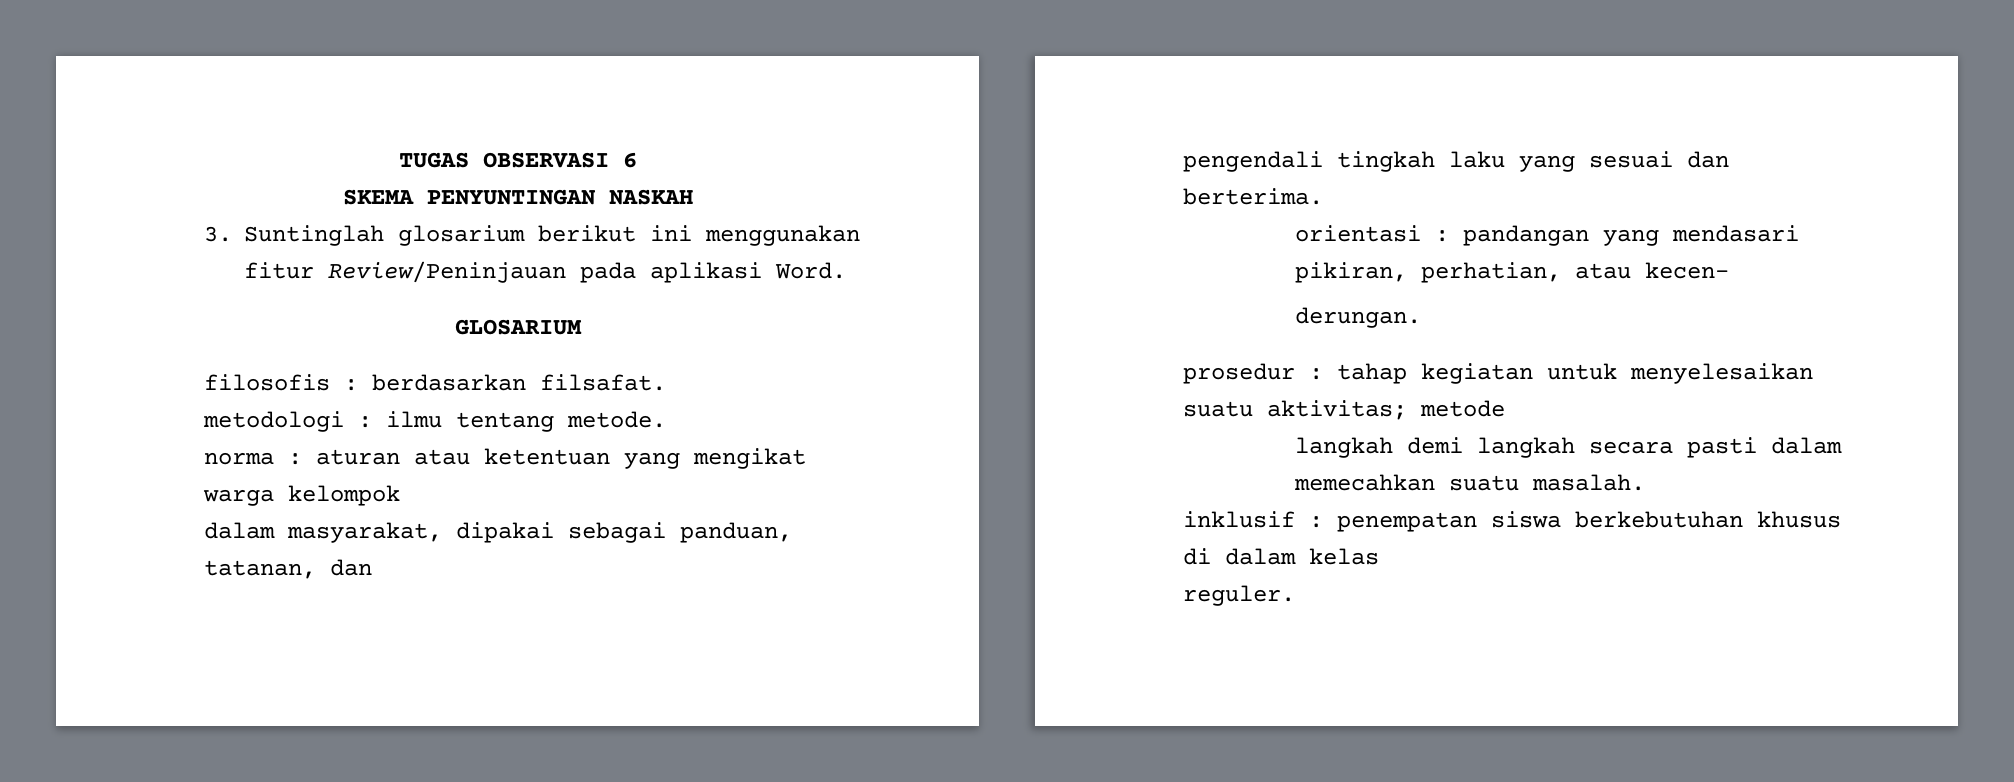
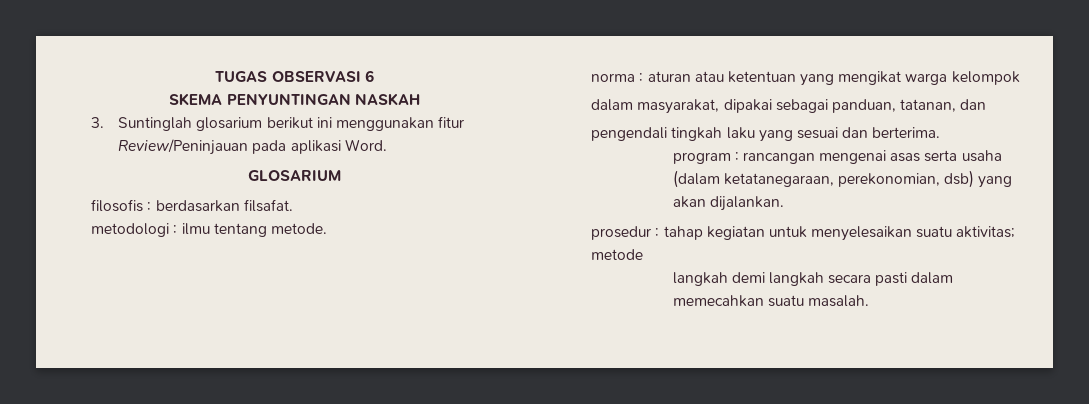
- orientasi : pandangan yang mendasari pikiran, perhatian, atau kecen-
- derungan.
+ program : rancangan mengenai asas serta usaha (dalam ketatanegaraan, perekonomian, dsb) yang akan dijalankan.
- inklusif : penempatan siswa berkebutuhan khusus di dalam kelas
- reguler.

